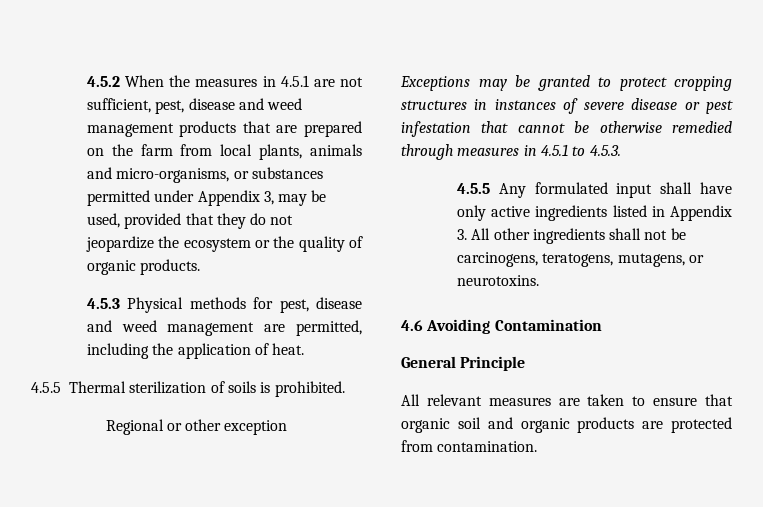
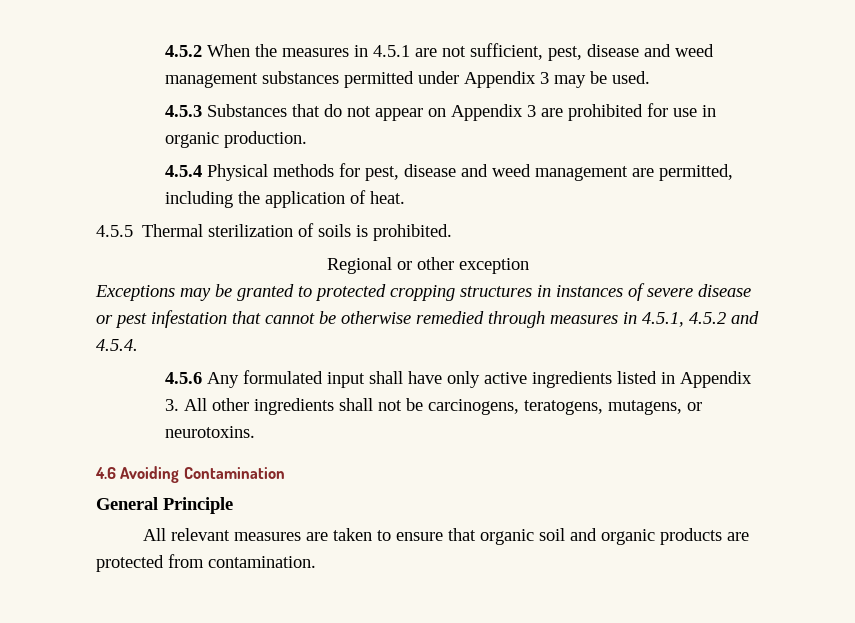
- 4.5.2 When the measures in 4.5.1 are not sufficient, pest, disease and weed management products that are prepared on the farm from local plants, animals and micro-organisms, or substances permitted under Appendix 3, may be used, provided that they do not jeopardize the ecosystem or the quality of organic products.
- 4.5.3 Physical methods for pest, disease and weed management are permitted, including the application of heat.
+ 4.5.2 When the measures in 4.5.1 are not sufficient, pest, disease and weed management substances permitted under Appendix 3 may be used.
+ 4.5.3 Substances that do not appear on Appendix 3 are prohibited for use in organic production.
+ 4.5.4 Physical methods for pest, disease and weed management are permitted, including the application of heat.
- Exceptions may be granted to protect cropping structures in instances of severe disease or pest infestation that cannot be otherwise remedied through measures in 4.5.1 to 4.5.3.
- 4.5.5 Any formulated input shall have only active ingredients listed in Appendix 3. All other ingredients shall not be carcinogens, teratogens, mutagens, or neurotoxins.
+ Exceptions may be granted to protected cropping structures in instances of severe disease or pest infestation that cannot be otherwise remedied through measures in 4.5.1, 4.5.2 and 4.5.4.
+ 4.5.6 Any formulated input shall have only active ingredients listed in Appendix 3. All other ingredients shall not be carcinogens, teratogens, mutagens, or neurotoxins.

